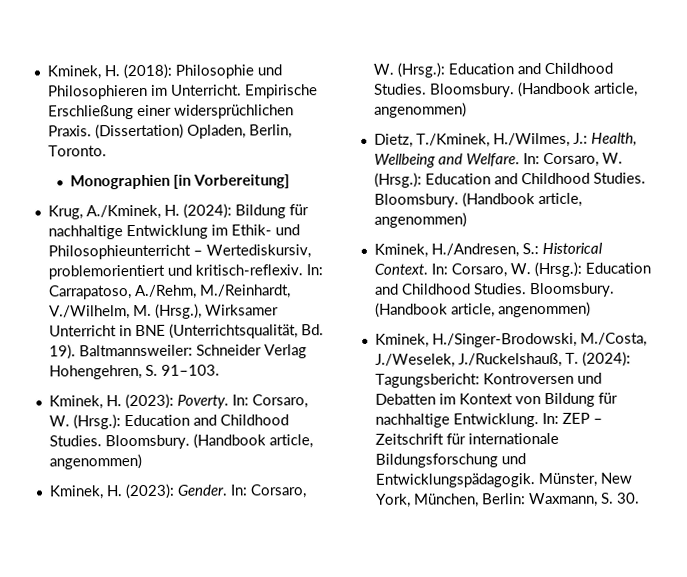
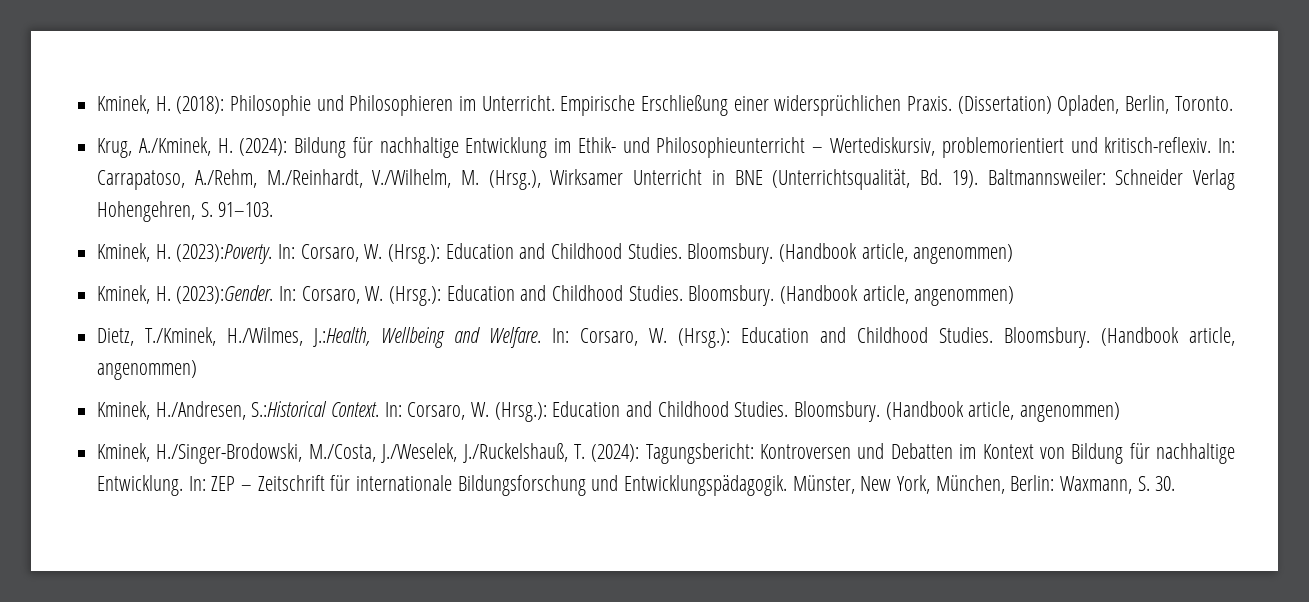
- Monographien [in Vorbereitung]
- Kminek, H. (2023): Poverty.
+ Kminek, H. (2023):Poverty.
- Kminek, H. (2023): Gender.
+ Kminek, H. (2023):Gender.
- Dietz, T./Kminek, H./Wilmes, J.: Health, Wellbeing and Welfare.
+ Dietz, T./Kminek, H./Wilmes, J.:Health, Wellbeing and Welfare.
- Kminek, H./Andresen, S.: Historical Context.
+ Kminek, H./Andresen, S.:Historical Context.

